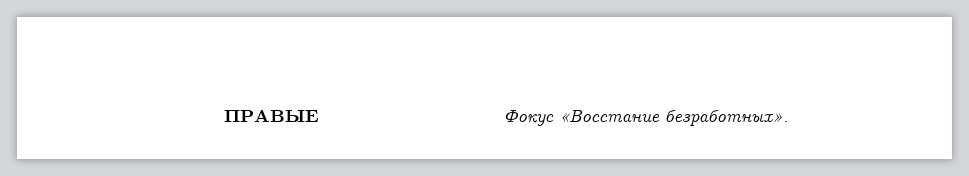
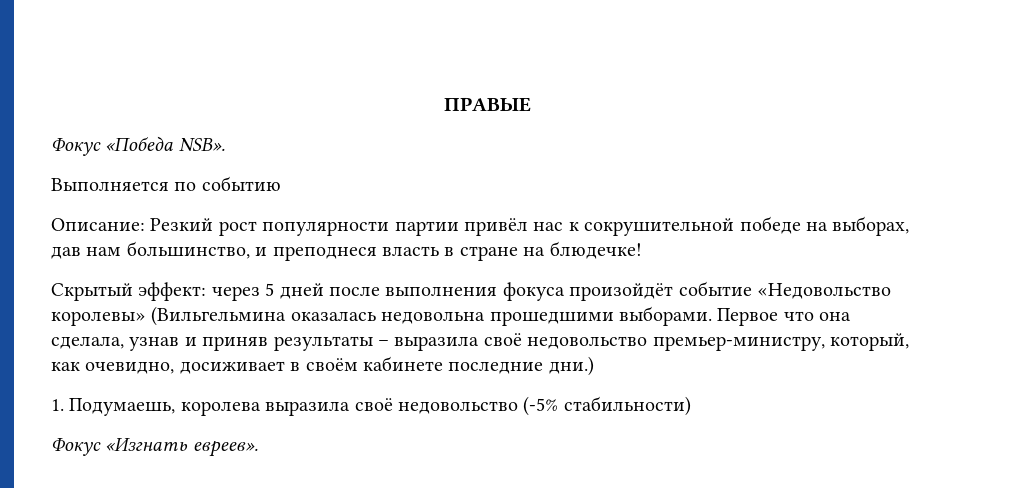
- Фокус «Восстание безработных».
+ Фокус «Победа NSB».
+ Выполняется по событию
+ Описание: Резкий рост популярности партии привёл нас к сокрушительной победе на выборах, дав нам большинство, и преподнеся власть в стране на блюдечке!
+ Скрытый эффект: через 5 дней после выполнения фокуса произойдёт событие «Недовольство королевы» (Вильгельмина оказалась недовольна прошедшими выборами. Первое что она сделала, узнав и приняв результаты – выразила своё недовольство премьер-министру, который, как очевидно, досиживает в своём кабинете последние дни.)
+ 1. Подумаешь, королева выразила своё недовольство (-5% стабильности)
+ Фокус «Изгнать евреев».

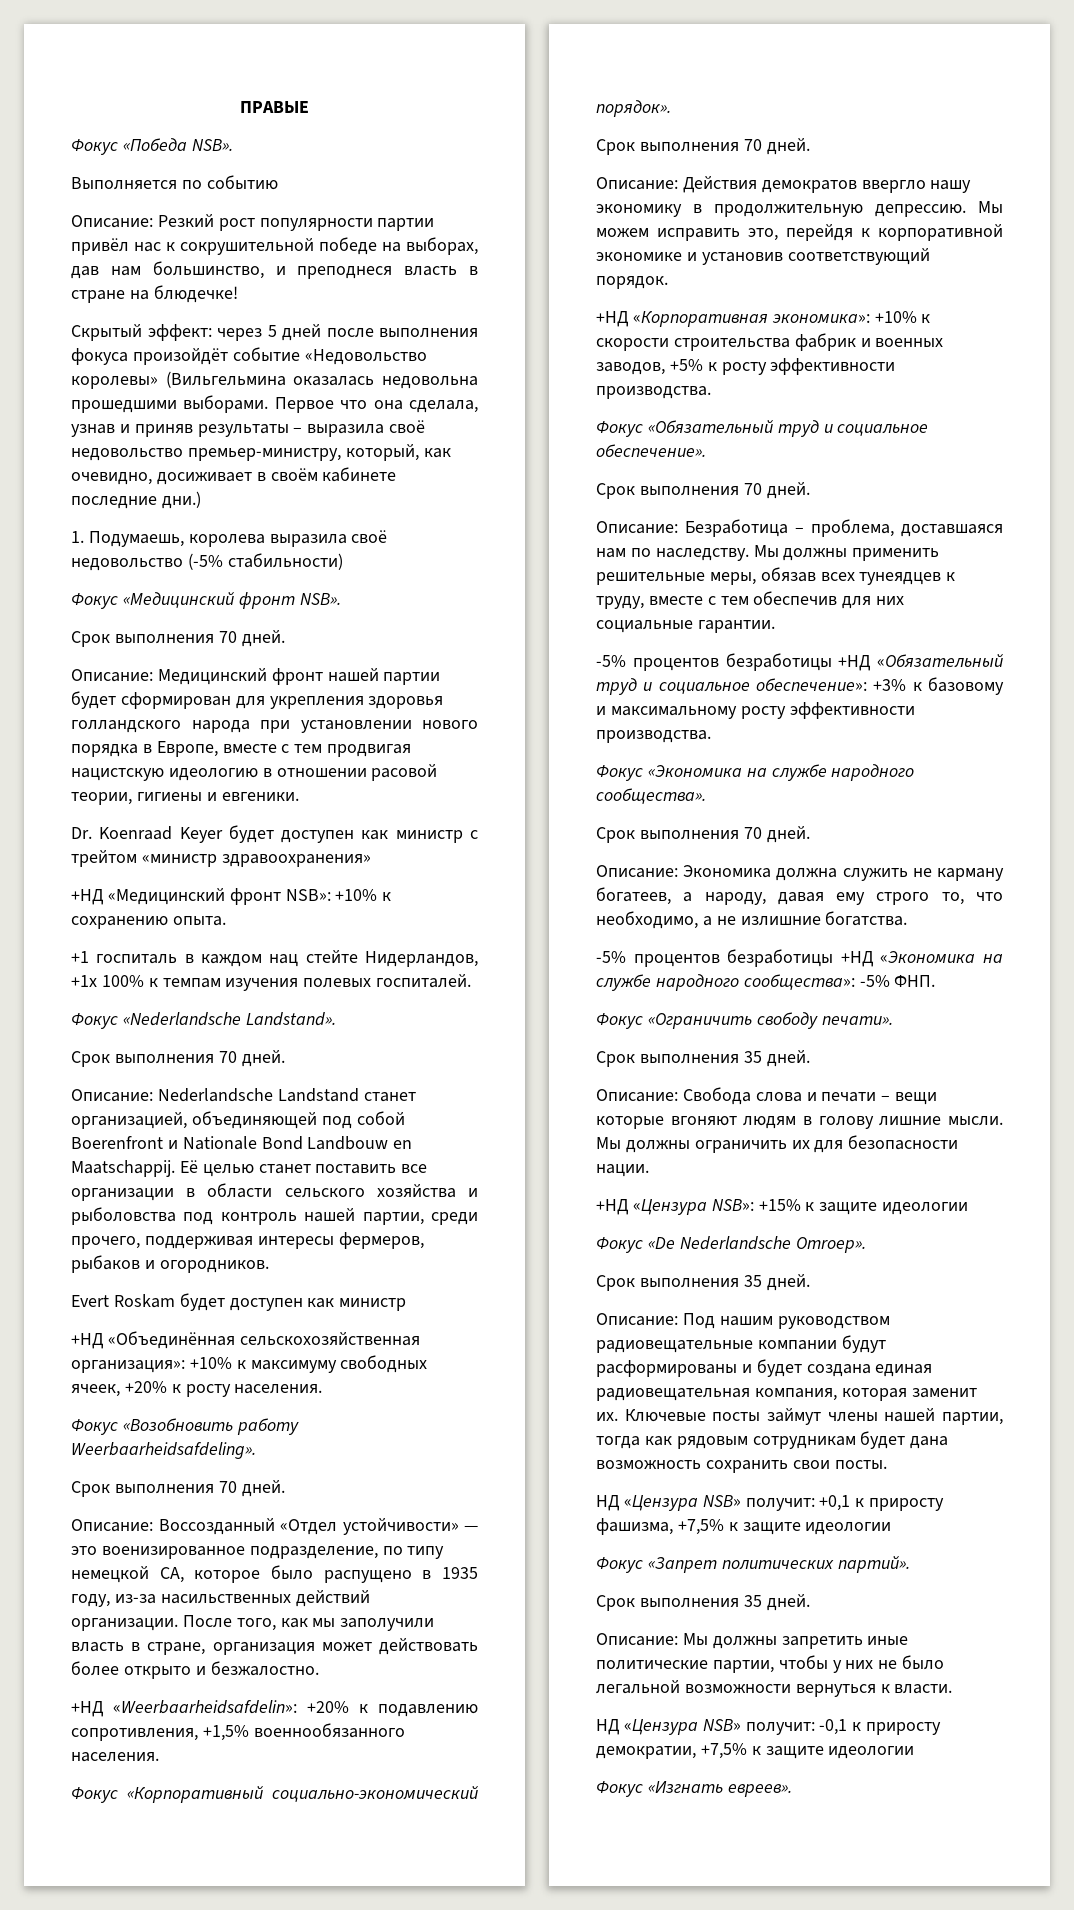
+ Фокус «Медицинский фронт NSB».
+ Срок выполнения 70 дней.
+ Описание: Медицинский фронт нашей партии будет сформирован для укрепления здоровья голландского народа при установлении нового порядка в Европе, вместе с тем продвигая нацистскую идеологию в отношении расовой теории, гигиены и евгеники.
+ Dr. Koenraad Keyer будет доступен как министр с трейтом «министр здравоохранения»
+ +НД «Медицинский фронт NSB»: +10% к сохранению опыта.
+ +1 госпиталь в каждом нац стейте Нидерландов, +1х 100% к темпам изучения полевых госпиталей.
+ Фокус «Nederlandsche Landstand».
+ Срок выполнения 70 дней.
+ Описание: Nederlandsche Landstand станет организацией, объединяющей под собой Boerenfront и Nationale Bond Landbouw en Maatschappij. Её целью станет поставить все организации в области сельского хозяйства и рыболовства под контроль нашей партии, среди прочего, поддерживая интересы фермеров, рыбаков и огородников.
+ Evert Roskam будет доступен как министр
+ +НД «Объединённая сельскохозяйственная организация»: +10% к максимуму свободных ячеек, +20% к росту населения.
+ Фокус «Возобновить работу Weerbaarheidsafdeling».
+ Срок выполнения 70 дней.
+ Описание: Воссозданный «Отдел устойчивости» — это военизированное подразделение, по типу немецкой СА, которое было распущено в 1935 году, из-за насильственных действий организации. После того, как мы заполучили власть в стране, организация может действовать более открыто и безжалостно.
+ +НД «Weerbaarheidsafdelin»: +20% к подавлению сопротивления, +1,5% военнообязанного населения.
+ Фокус «Корпоративный социально-экономический порядок».
+ Срок выполнения 70 дней.
+ Описание: Действия демократов ввергло нашу экономику в продолжительную депрессию. Мы можем исправить это, перейдя к корпоративной экономике и установив соответствующий порядок.
+ +НД «Корпоративная экономика»: +10% к скорости строительства фабрик и военных заводов, +5% к росту эффективности производства.
+ Фокус «Обязательный труд и социальное обеспечение».
+ Срок выполнения 70 дней.
+ Описание: Безработица – проблема, доставшаяся нам по наследству. Мы должны применить решительные меры, обязав всех тунеядцев к труду, вместе с тем обеспечив для них социальные гарантии.
+ -5% процентов безработицы +НД «Обязательный труд и социальное обеспечение»: +3% к базовому и максимальному росту эффективности производства.
+ Фокус «Экономика на службе народного сообщества».
+ Срок выполнения 70 дней.
+ Описание: Экономика должна служить не карману богатеев, а народу, давая ему строго то, что необходимо, а не излишние богатства.
+ -5% процентов безработицы +НД «Экономика на службе народного сообщества»: -5% ФНП.
+ Фокус «Ограничить свободу печати».
+ Срок выполнения 35 дней.
+ Описание: Свобода слова и печати – вещи которые вгоняют людям в голову лишние мысли. Мы должны ограничить их для безопасности нации.
+ +НД «Цензура NSB»: +15% к защите идеологии
+ Фокус «De Nederlandsche Omroep».
+ Срок выполнения 35 дней.
+ Описание: Под нашим руководством радиовещательные компании будут расформированы и будет создана единая радиовещательная компания, которая заменит их. Ключевые посты займут члены нашей партии, тогда как рядовым сотрудникам будет дана возможность сохранить свои посты.
+ НД «Цензура NSB» получит: +0,1 к приросту фашизма, +7,5% к защите идеологии
+ Фокус «Запрет политических партий».
+ Срок выполнения 35 дней.
+ Описание: Мы должны запретить иные политические партии, чтобы у них не было легальной возможности вернуться к власти.
+ НД «Цензура NSB» получит: -0,1 к приросту демократии, +7,5% к защите идеологии

